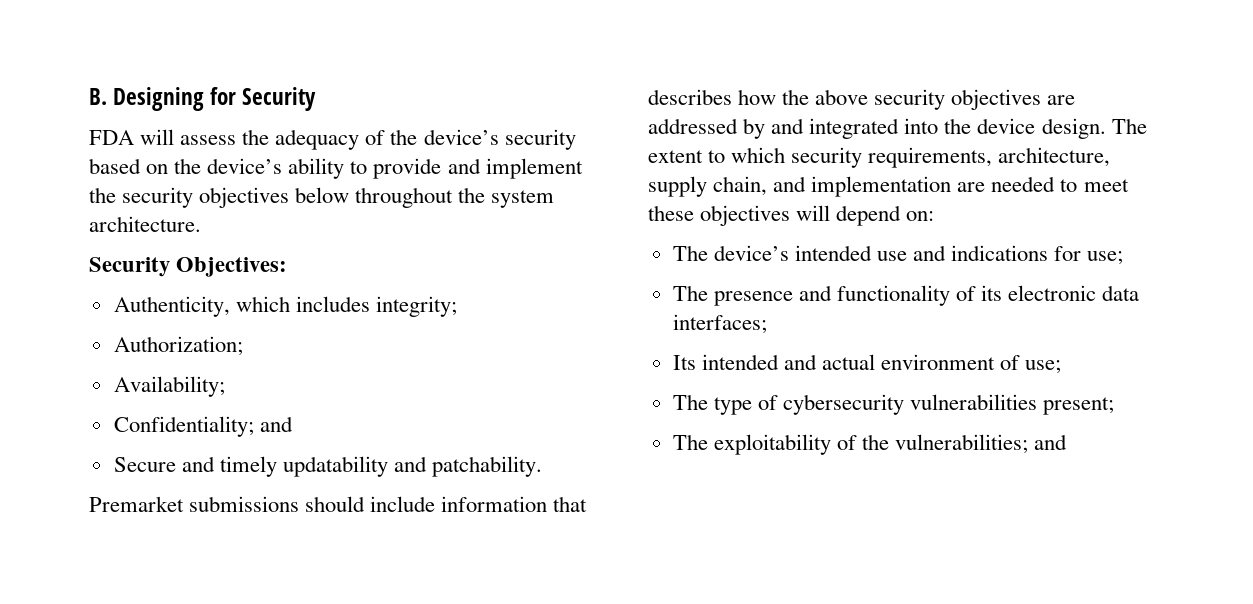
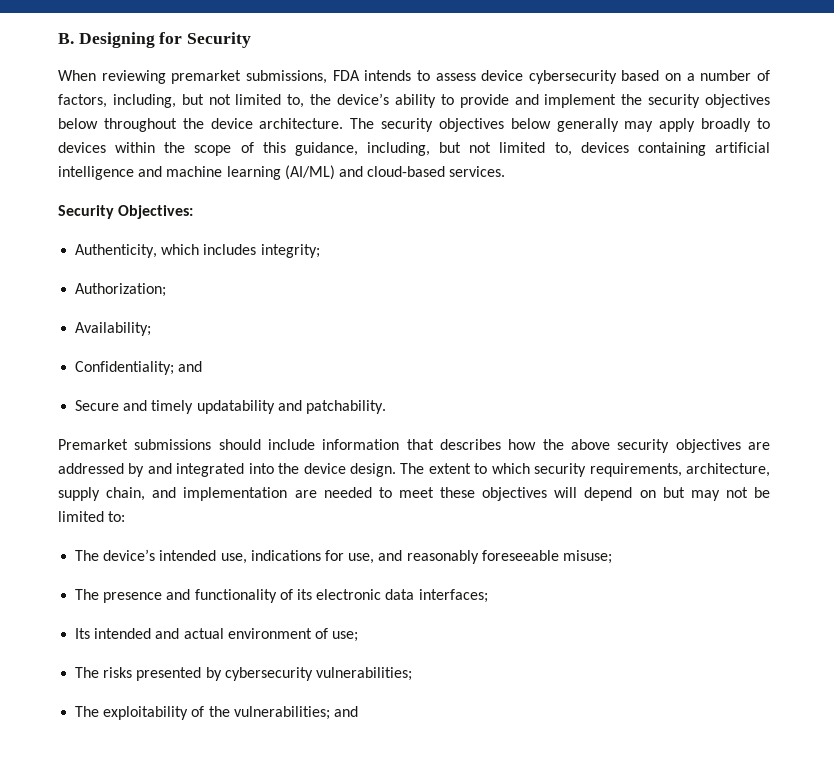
- FDA will assess the adequacy of the device’s security based on the device’s ability to provide and implement the security objectives below throughout the system architecture.
+ When reviewing premarket submissions, FDA intends to assess device cybersecurity based on a number of factors, including, but not limited to, the device’s ability to provide and implement the security objectives below throughout the device architecture. The security objectives below generally may apply broadly to devices within the scope of this guidance, including, but not limited to, devices containing artificial intelligence and machine learning (AI/ML) and cloud-based services.
- The extent to which security requirements, architecture, supply chain, and implementation are needed to meet these objectives will depend on:
- The device’s intended use and indications for use;
+ The extent to which security requirements, architecture, supply chain, and implementation are needed to meet these objectives will depend on but may not be limited to:
+ The device’s intended use, indications for use, and reasonably foreseeable misuse;
- The type of cybersecurity vulnerabilities present;
+ The risks presented by cybersecurity vulnerabilities;

